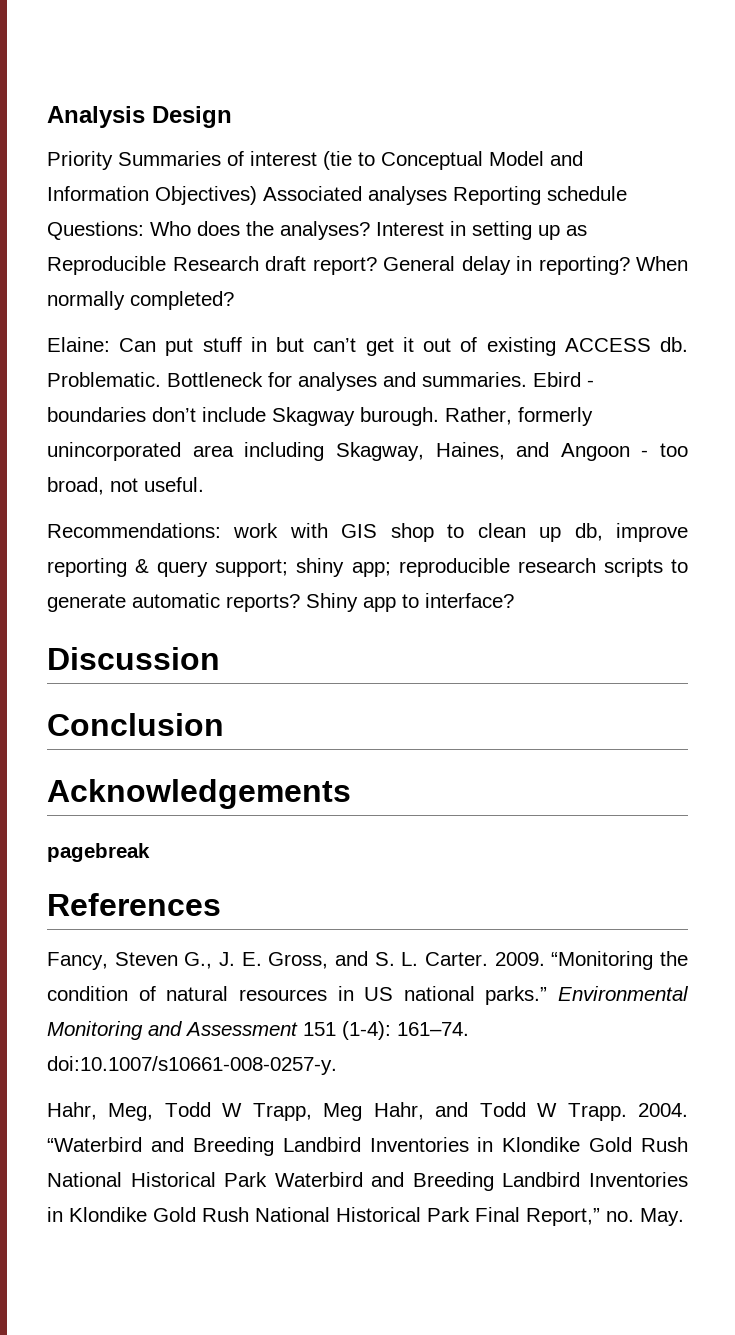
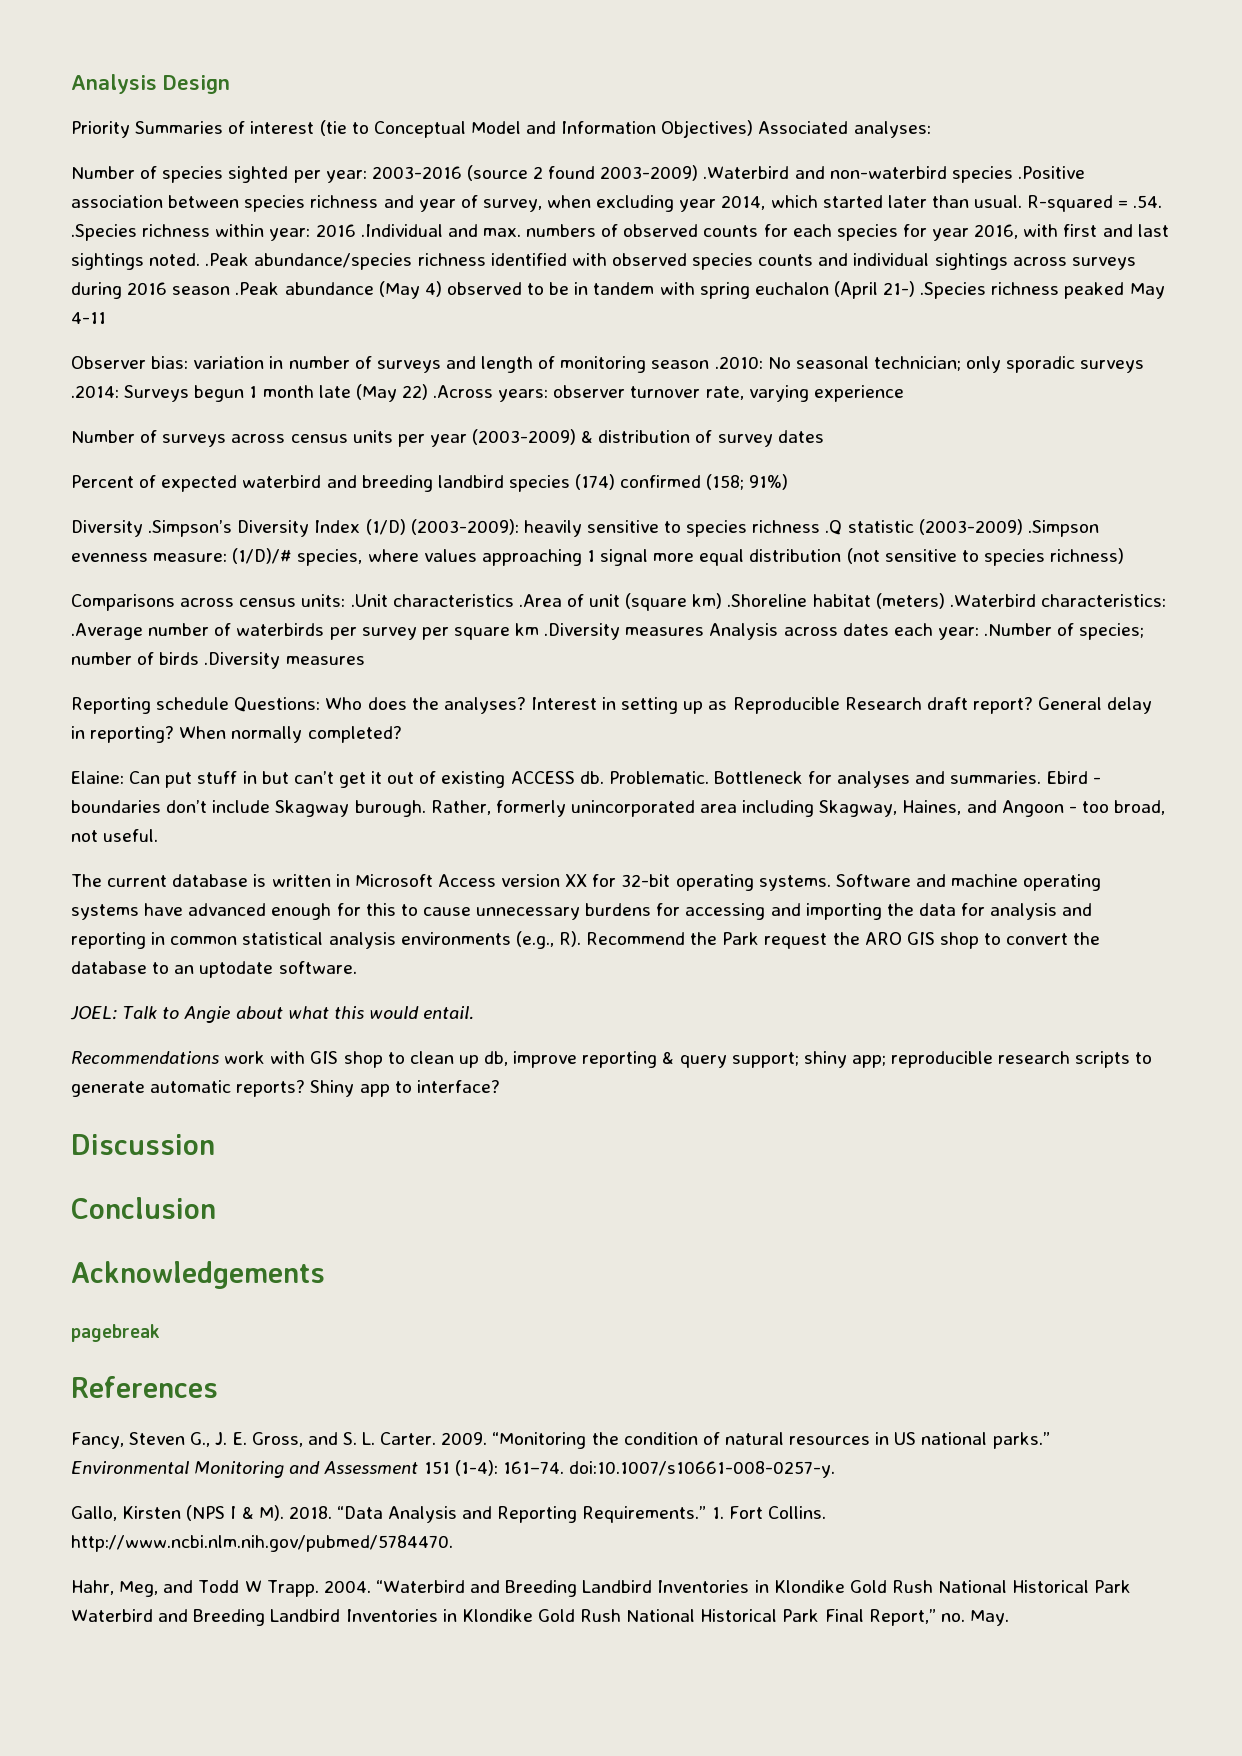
- Priority Summaries of interest (tie to Conceptual Model and Information Objectives) Associated analyses Reporting schedule Questions: Who does the analyses?
+ Priority Summaries of interest (tie to Conceptual Model and Information Objectives) Associated analyses:
+ Number of species sighted per year: 2003-2016 (source 2 found 2003-2009) .Waterbird and non-waterbird species .Positive association between species richness and year of survey, when excluding year 2014, which started later than usual. R-squared = .54. .Species richness within year: 2016 .Individual and max. numbers of observed counts for each species for year 2016, with first and last sightings noted. .Peak abundance/species richness identified with observed species counts and individual sightings across surveys during 2016 season .Peak abundance (May 4) observed to be in tandem with spring euchalon (April 21-) .Species richness peaked May 4-11
+ Observer bias: variation in number of surveys and length of monitoring season .2010: No seasonal technician; only sporadic surveys .2014: Surveys begun 1 month late (May 22) .Across years: observer turnover rate, varying experience
+ Number of surveys across census units per year (2003-2009) & distribution of survey dates
+ Percent of expected waterbird and breeding landbird species (174) confirmed (158; 91%)
+ Diversity .Simpson’s Diversity Index (1/D) (2003-2009): heavily sensitive to species richness .Q statistic (2003-2009) .Simpson evenness measure: (1/D)/# species, where values approaching 1 signal more equal distribution (not sensitive to species richness)
+ Comparisons across census units: .Unit characteristics .Area of unit (square km) .Shoreline habitat (meters) .Waterbird characteristics: .Average number of waterbirds per survey per square km .Diversity measures Analysis across dates each year: .Number of species; number of birds .Diversity measures
+ Reporting schedule Questions: Who does the analyses?
- Recommendations: work with GIS shop to clean up db, improve reporting & query support; shiny app; reproducible research scripts to generate automatic reports?
+ The current database is written in Microsoft Access version XX for 32-bit operating systems. Software and machine operating systems have advanced enough for this to cause unnecessary burdens for accessing and importing the data for analysis and reporting in common statistical analysis environments (e.g., R). Recommend the Park request the ARO GIS shop to convert the database to an uptodate software.
+ JOEL: Talk to Angie about what this would entail.
+ Recommendations work with GIS shop to clean up db, improve reporting & query support; shiny app; reproducible research scripts to generate automatic reports?
- Hahr, Meg, Todd W Trapp, Meg Hahr, and Todd W Trapp.
+ Gallo, Kirsten (NPS I & M). 2018. “Data Analysis and Reporting Requirements.” 1. Fort Collins. http://www.ncbi.nlm.nih.gov/pubmed/5784470.
+ Hahr, Meg, and Todd W Trapp.

